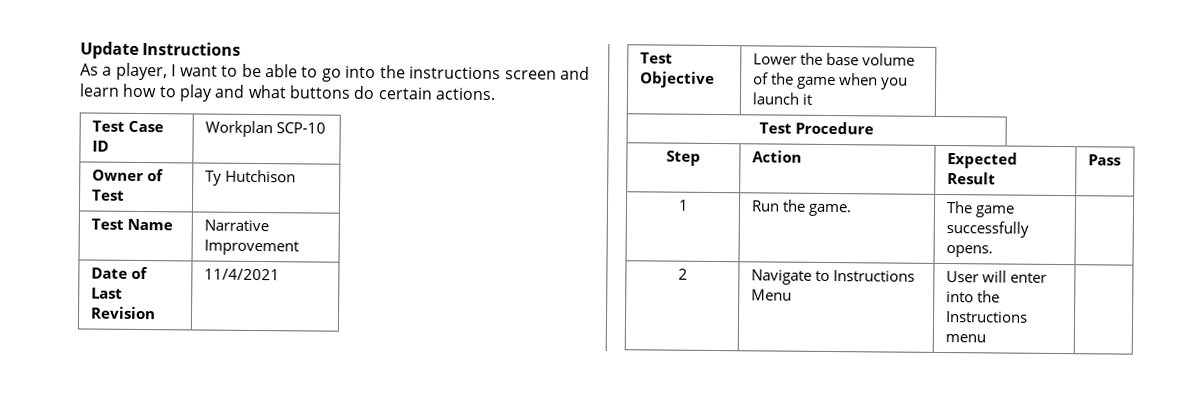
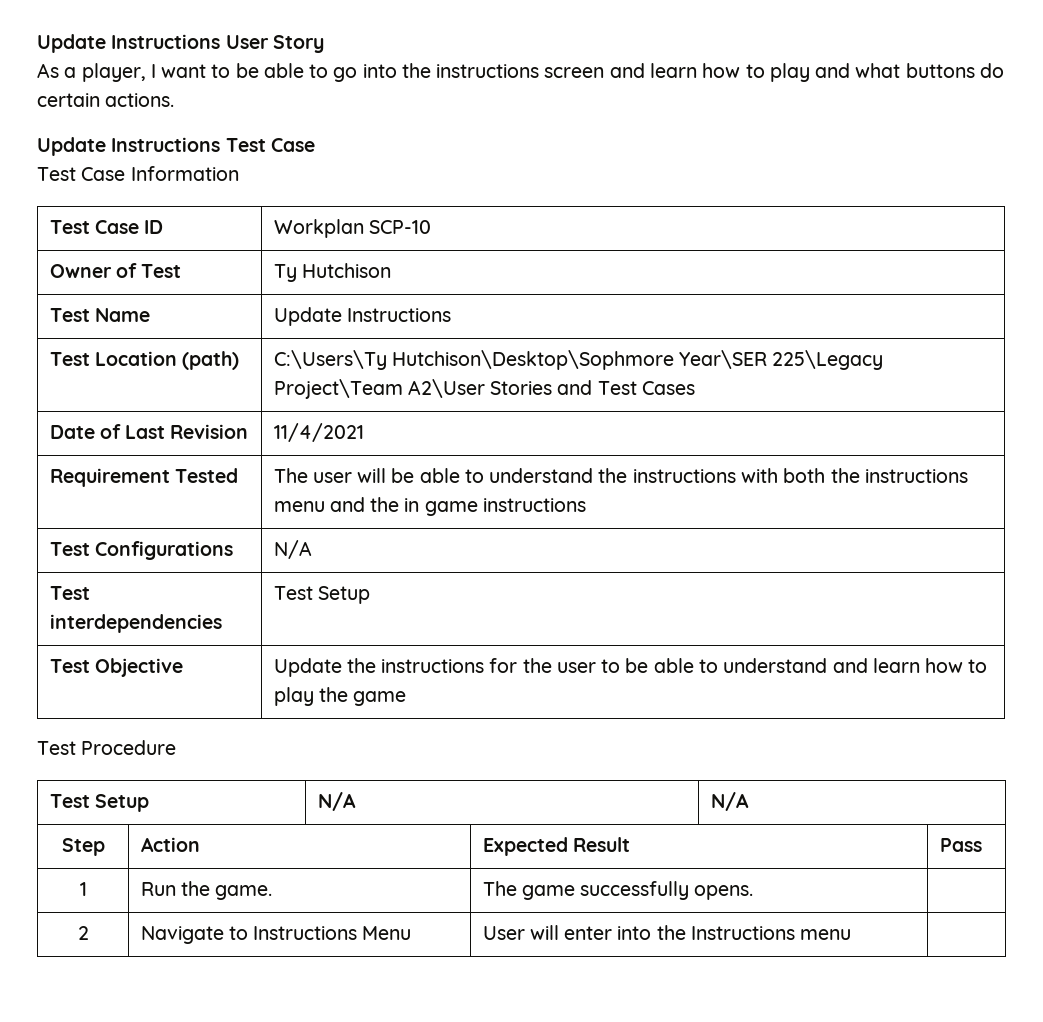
- Update Instructions
+ Update Instructions User Story
+ Update Instructions Test Case
+ Test Case Information
- Test Name | Narrative Improvement
+ Test Name | Update Instructions
+ Test Location (path) | C:\Users\Ty Hutchison\Desktop\Sophmore Year\SER 225\Legacy Project\Team A2\User Stories and Test Cases
- Test Objective | Lower the base volume of the game when you launch it
+ Requirement Tested | The user will be able to understand the instructions with both the instructions menu and the in game instructions
+ Test Configurations | N/A
+ Test interdependencies | Test Setup
+ Test Objective | Update the instructions for the user to be able to understand and learn how to play the game
  Test Procedure
+ Test Setup | N/A | N/A

